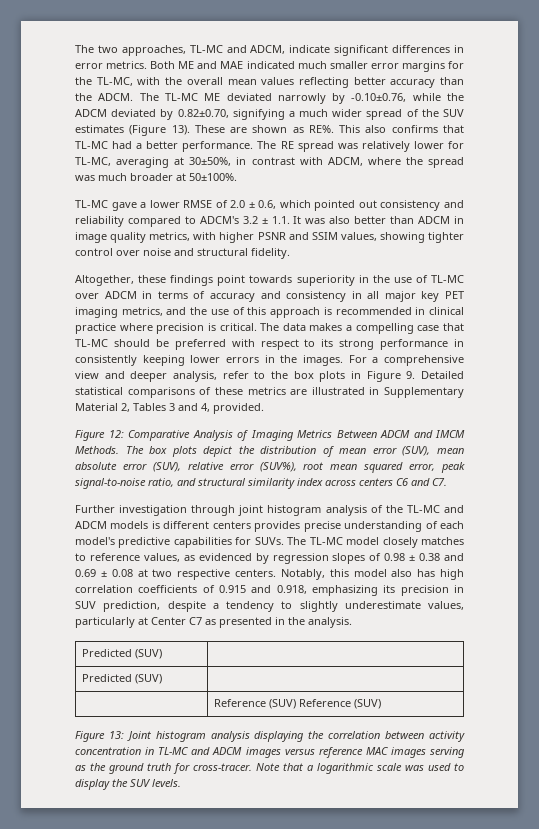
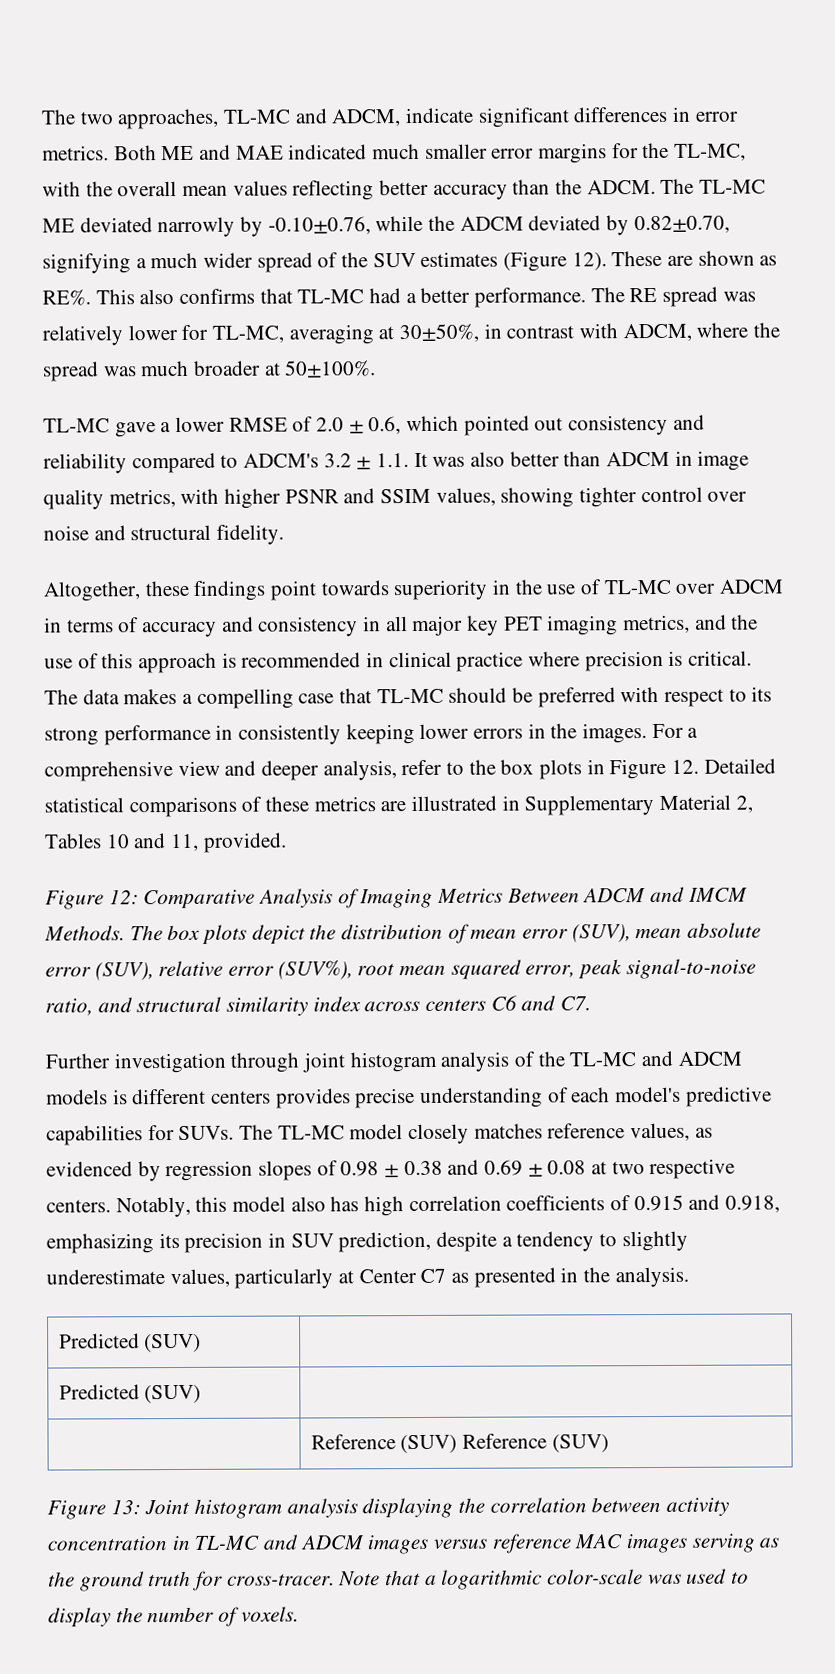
- The TL-MC ME deviated narrowly by -0.10±0.76, while the ADCM deviated by 0.82±0.70, signifying a much wider spread of the SUV estimates (Figure 13).
+ The TL-MC ME deviated narrowly by -0.10±0.76, while the ADCM deviated by 0.82±0.70, signifying a much wider spread of the SUV estimates (Figure 12).
- For a comprehensive view and deeper analysis, refer to the box plots in Figure 9. Detailed statistical comparisons of these metrics are illustrated in Supplementary Material 2, Tables 3 and 4, provided.
+ For a comprehensive view and deeper analysis, refer to the box plots in Figure 12. Detailed statistical comparisons of these metrics are illustrated in Supplementary Material 2, Tables 10 and 11, provided.
- The TL-MC model closely matches to reference values, as evidenced by regression slopes of 0.98 ± 0.38 and 0.69 ± 0.08 at two respective centers.
+ The TL-MC model closely matches reference values, as evidenced by regression slopes of 0.98 ± 0.38 and 0.69 ± 0.08 at two respective centers.
- Note that a logarithmic scale was used to display the SUV levels.
+ Note that a logarithmic color-scale was used to display the number of voxels.

